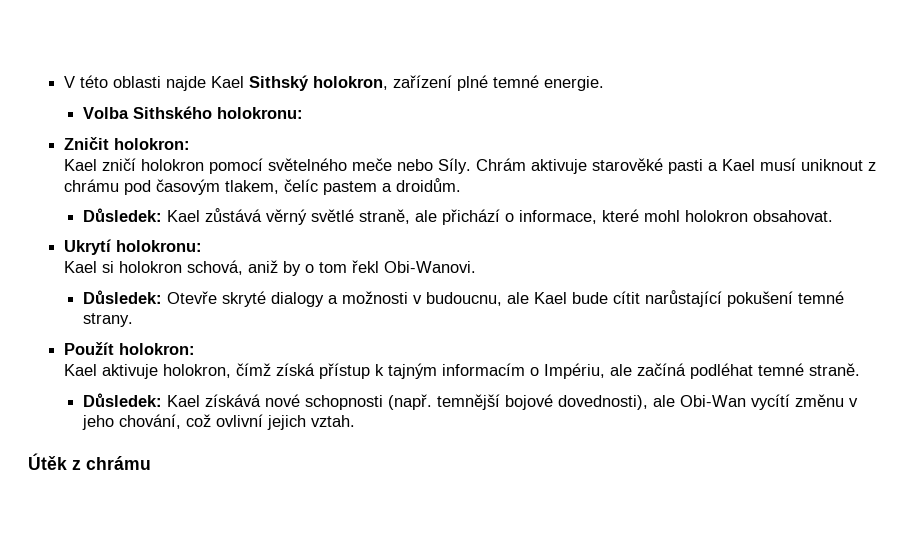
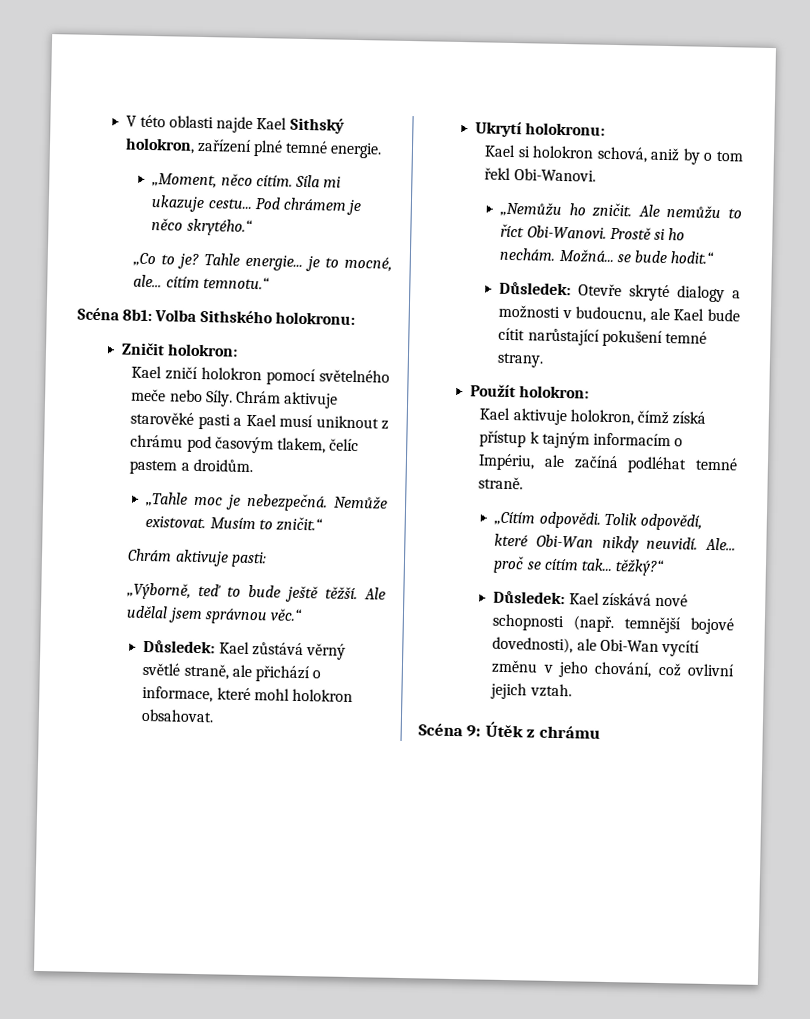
- Volba Sithského holokronu:
+ „Moment, něco cítím. Síla mi ukazuje cestu... Pod chrámem je něco skrytého.“
+ „Co to je? Tahle energie... je to mocné, ale... cítím temnotu.“
+ Scéna 8b1: Volba Sithského holokronu:
+ „Tahle moc je nebezpečná. Nemůže existovat. Musím to zničit.“
+ Chrám aktivuje pasti:
+ „Výborně, teď to bude ještě těžší. Ale udělal jsem správnou věc.“
+ „Nemůžu ho zničit. Ale nemůžu to říct Obi-Wanovi. Prostě si ho nechám. Možná... se bude hodit.“
+ „Cítím odpovědi. Tolik odpovědí, které Obi-Wan nikdy neuvidí. Ale... proč se cítím tak... těžký?“
- Útěk z chrámu
+ Scéna 9: Útěk z chrámu

